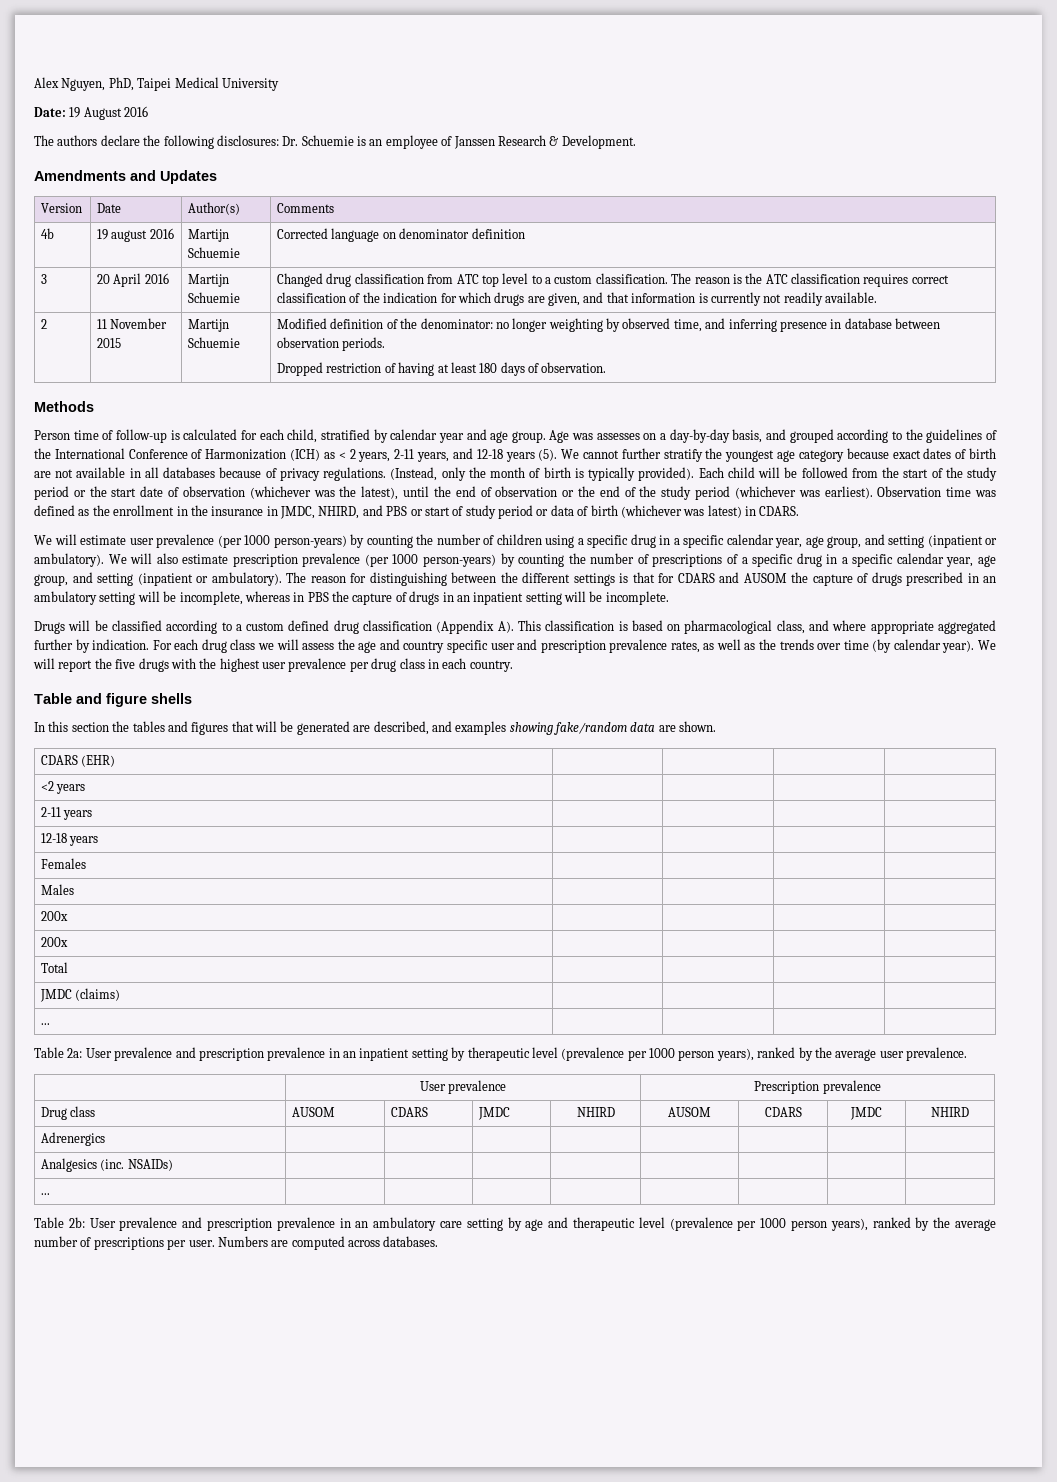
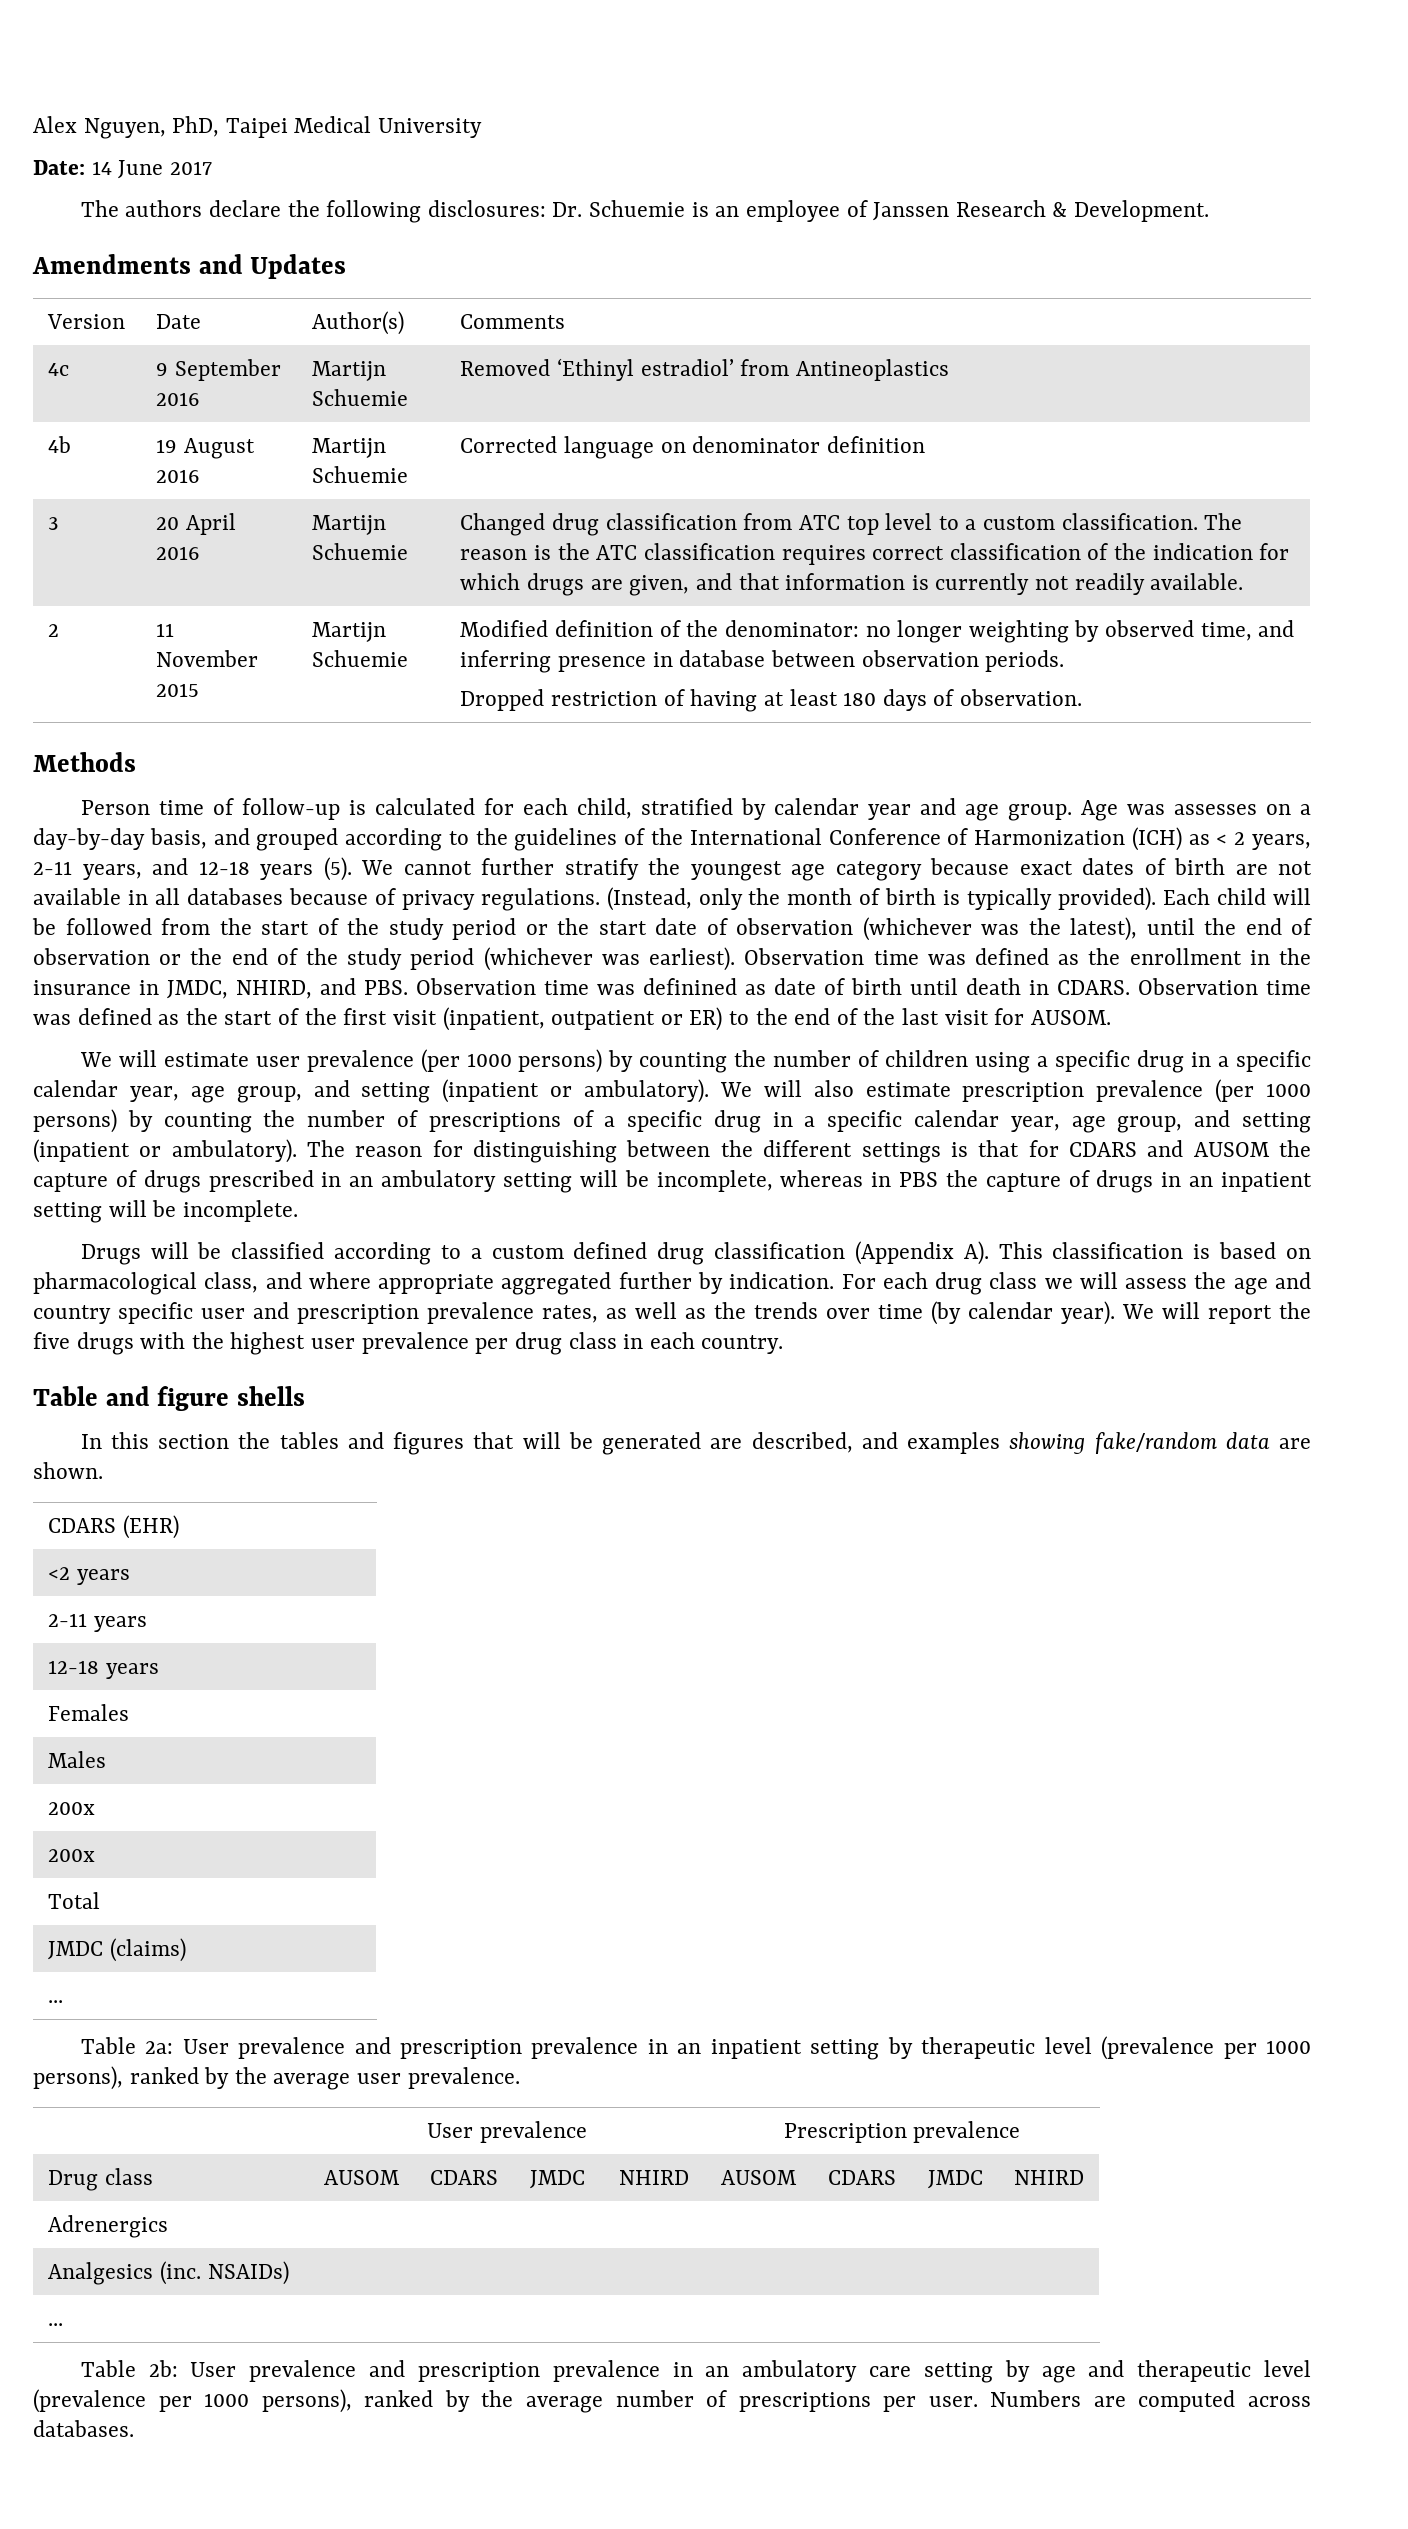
- Date: 19 August 2016
+ Date: 14 June 2017
+ 4c | 9 September 2016 | Martijn Schuemie | Removed ‘Ethinyl estradiol’ from Antineoplastics
- 4b | 19 august 2016 | Martijn Schuemie | Corrected language on denominator definition
+ 4b | 19 August 2016 | Martijn Schuemie | Corrected language on denominator definition
- Observation time was defined as the enrollment in the insurance in JMDC, NHIRD, and PBS or start of study period or data of birth (whichever was latest) in CDARS.
+ Observation time was defined as the enrollment in the insurance in JMDC, NHIRD, and PBS. Observation time was definined as date of birth until death in CDARS. Observation time was defined as the start of the first visit (inpatient, outpatient or ER) to the end of the last visit for AUSOM.
- We will estimate user prevalence (per 1000 person-years) by counting the number of children using a specific drug in a specific calendar year, age group, and setting (inpatient or ambulatory).
+ We will estimate user prevalence (per 1000 persons) by counting the number of children using a specific drug in a specific calendar year, age group, and setting (inpatient or ambulatory).
- We will also estimate prescription prevalence (per 1000 person-years) by counting the number of prescriptions of a specific drug in a specific calendar year, age group, and setting (inpatient or ambulatory).
+ We will also estimate prescription prevalence (per 1000 persons) by counting the number of prescriptions of a specific drug in a specific calendar year, age group, and setting (inpatient or ambulatory).
- Table 2a: User prevalence and prescription prevalence in an inpatient setting by therapeutic level (prevalence per 1000 person years), ranked by the average user prevalence.
+ Table 2a: User prevalence and prescription prevalence in an inpatient setting by therapeutic level (prevalence per 1000 persons), ranked by the average user prevalence.
- Table 2b: User prevalence and prescription prevalence in an ambulatory care setting by age and therapeutic level (prevalence per 1000 person years), ranked by the average number of prescriptions per user.
+ Table 2b: User prevalence and prescription prevalence in an ambulatory care setting by age and therapeutic level (prevalence per 1000 persons), ranked by the average number of prescriptions per user.

